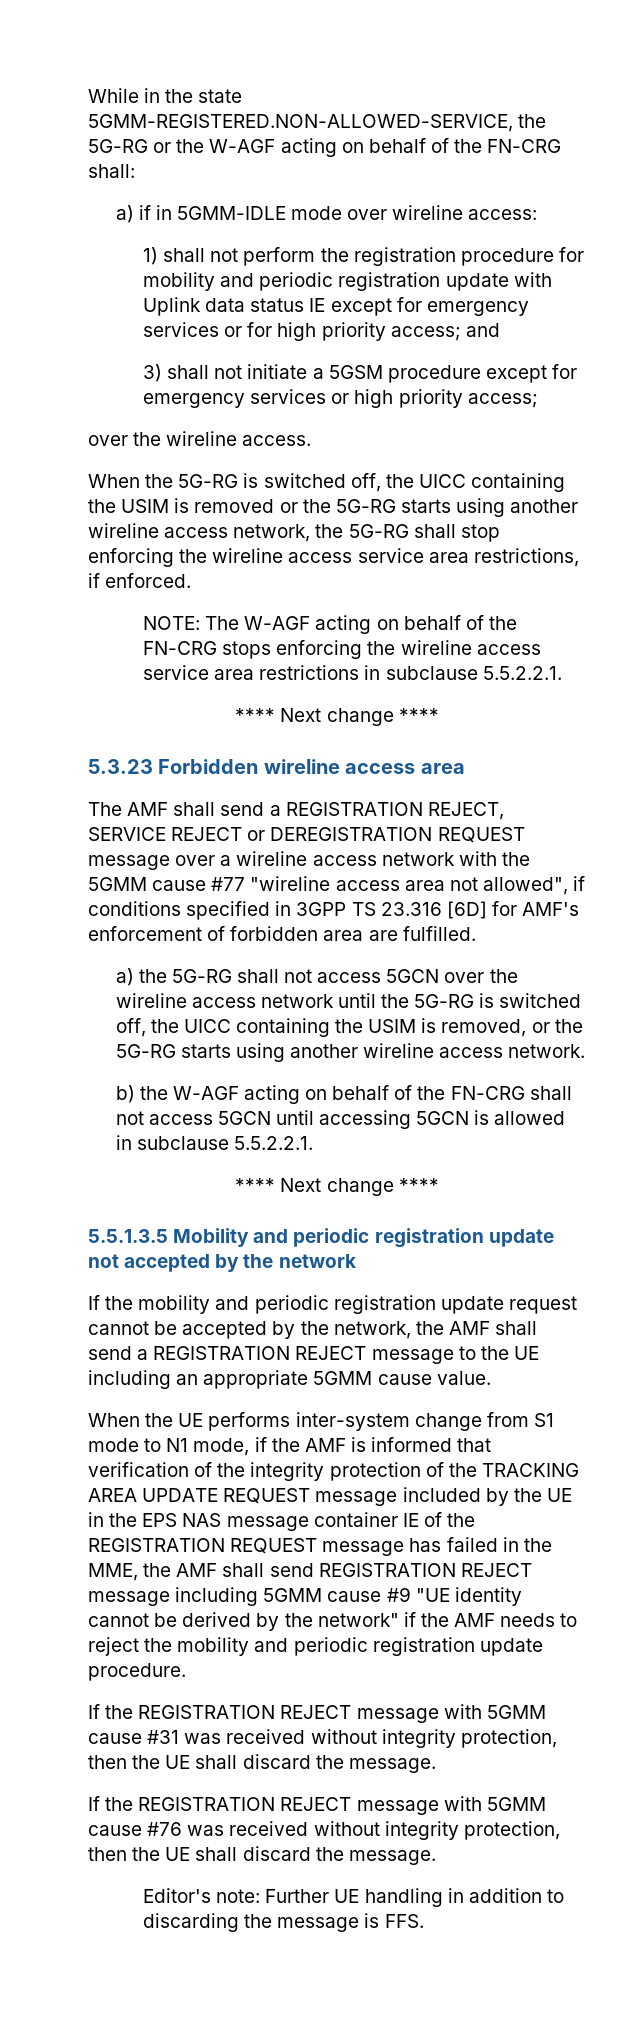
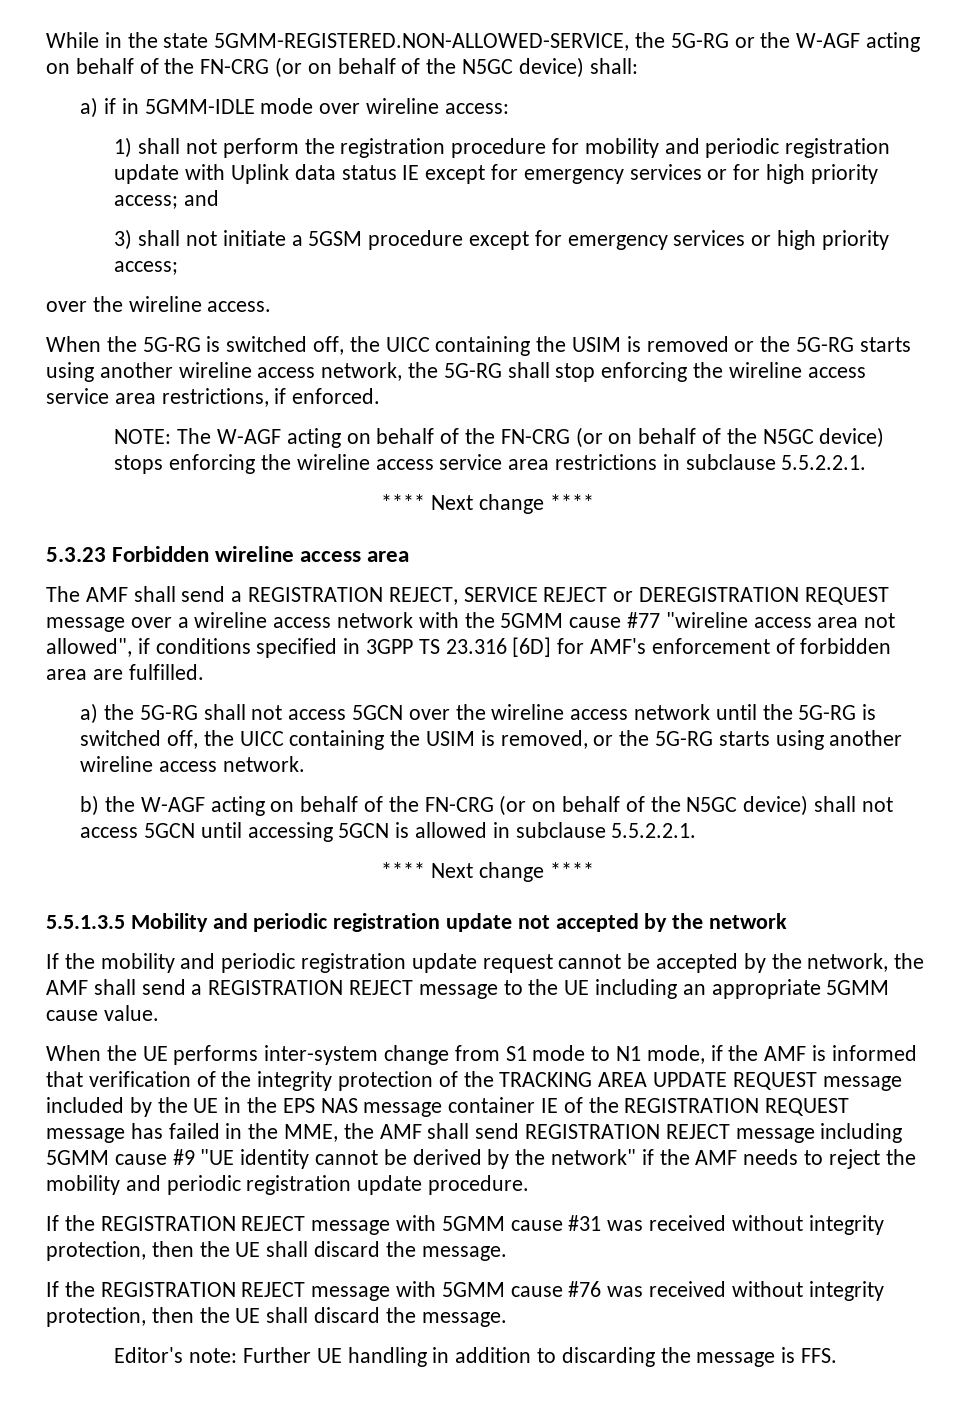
- While in the state 5GMM-REGISTERED.NON-ALLOWED-SERVICE, the 5G-RG or the W-AGF acting on behalf of the FN-CRG shall:
+ While in the state 5GMM-REGISTERED.NON-ALLOWED-SERVICE, the 5G-RG or the W-AGF acting on behalf of the FN-CRG (or on behalf of the N5GC device) shall:
- NOTE: The W-AGF acting on behalf of the FN-CRG stops enforcing the wireline access service area restrictions in subclause 5.5.2.2.1.
+ NOTE: The W-AGF acting on behalf of the FN-CRG (or on behalf of the N5GC device) stops enforcing the wireline access service area restrictions in subclause 5.5.2.2.1.
- b) the W-AGF acting on behalf of the FN-CRG shall not access 5GCN until accessing 5GCN is allowed in subclause 5.5.2.2.1.
+ b) the W-AGF acting on behalf of the FN-CRG (or on behalf of the N5GC device) shall not access 5GCN until accessing 5GCN is allowed in subclause 5.5.2.2.1.

